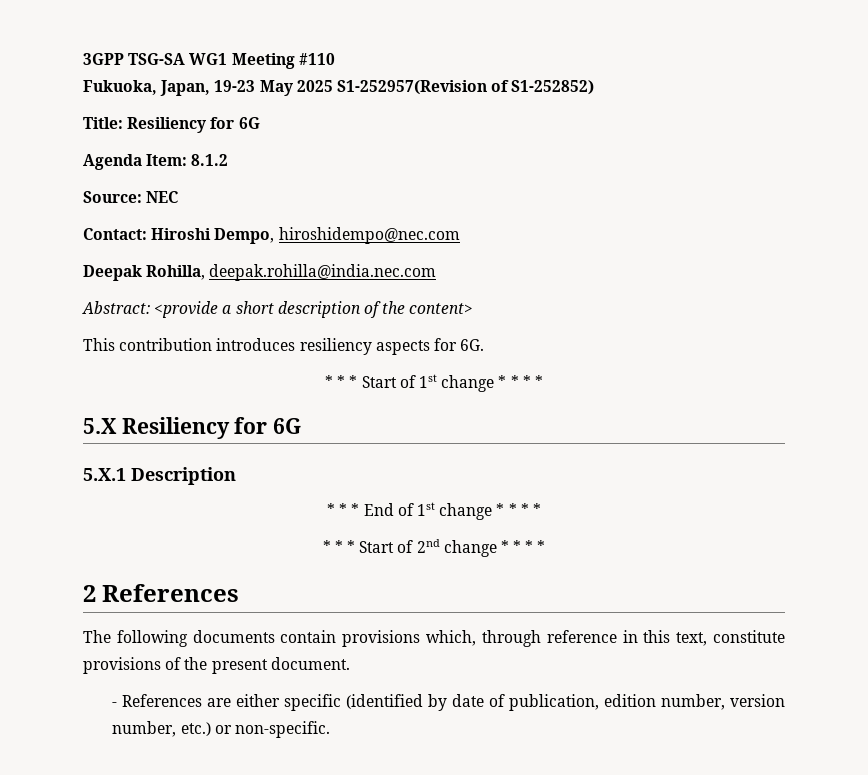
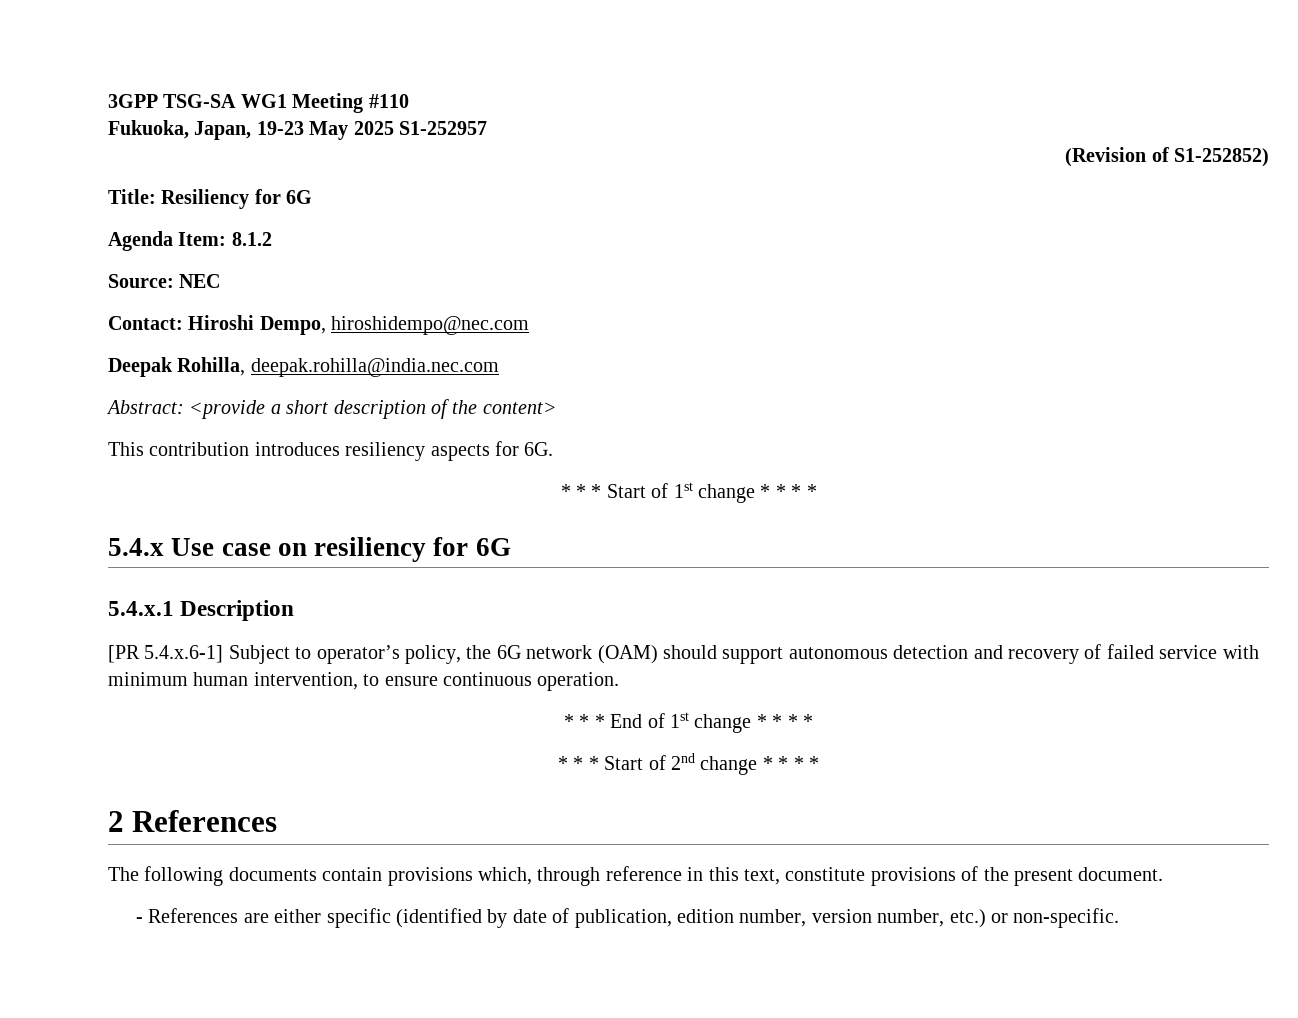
- Fukuoka, Japan, 19-23 May 2025 S1-252957(Revision of S1-252852)
+ Fukuoka, Japan, 19-23 May 2025 S1-252957
+ (Revision of S1-252852)
- 5.X Resiliency for 6G
- 5.X.1 Description
+ 5.4.x Use case on resiliency for 6G
+ 5.4.x.1 Description
+ [PR 5.4.x.6-1] Subject to operator’s policy, the 6G network (OAM) should support autonomous detection and recovery of failed service with minimum human intervention, to ensure continuous operation.

